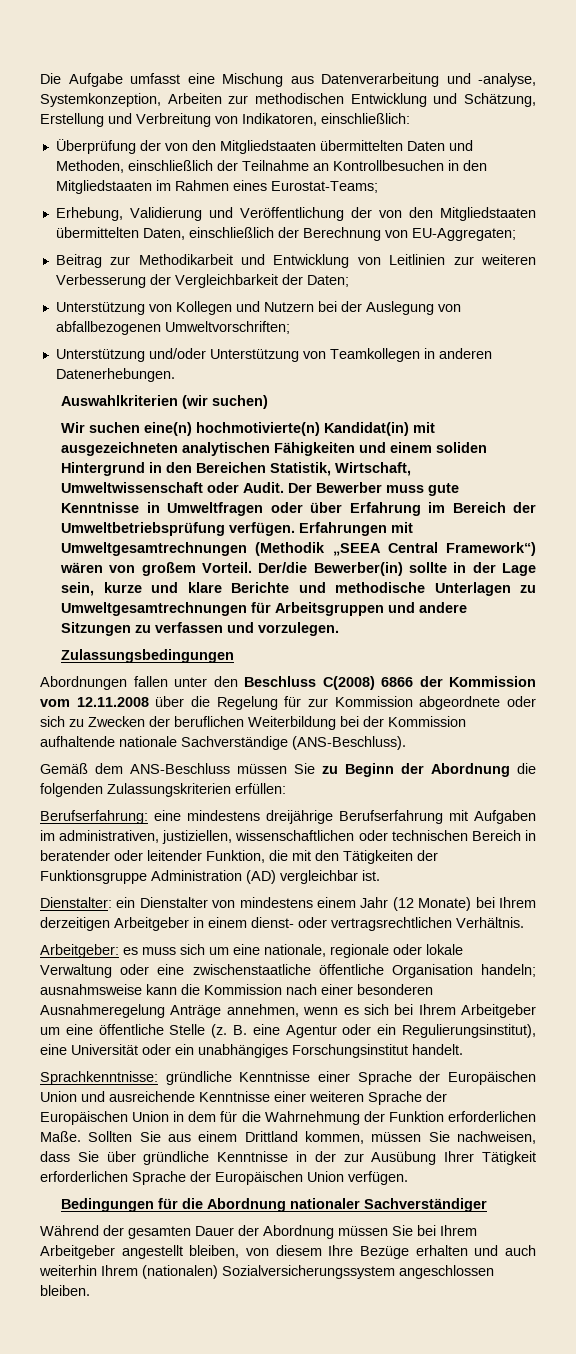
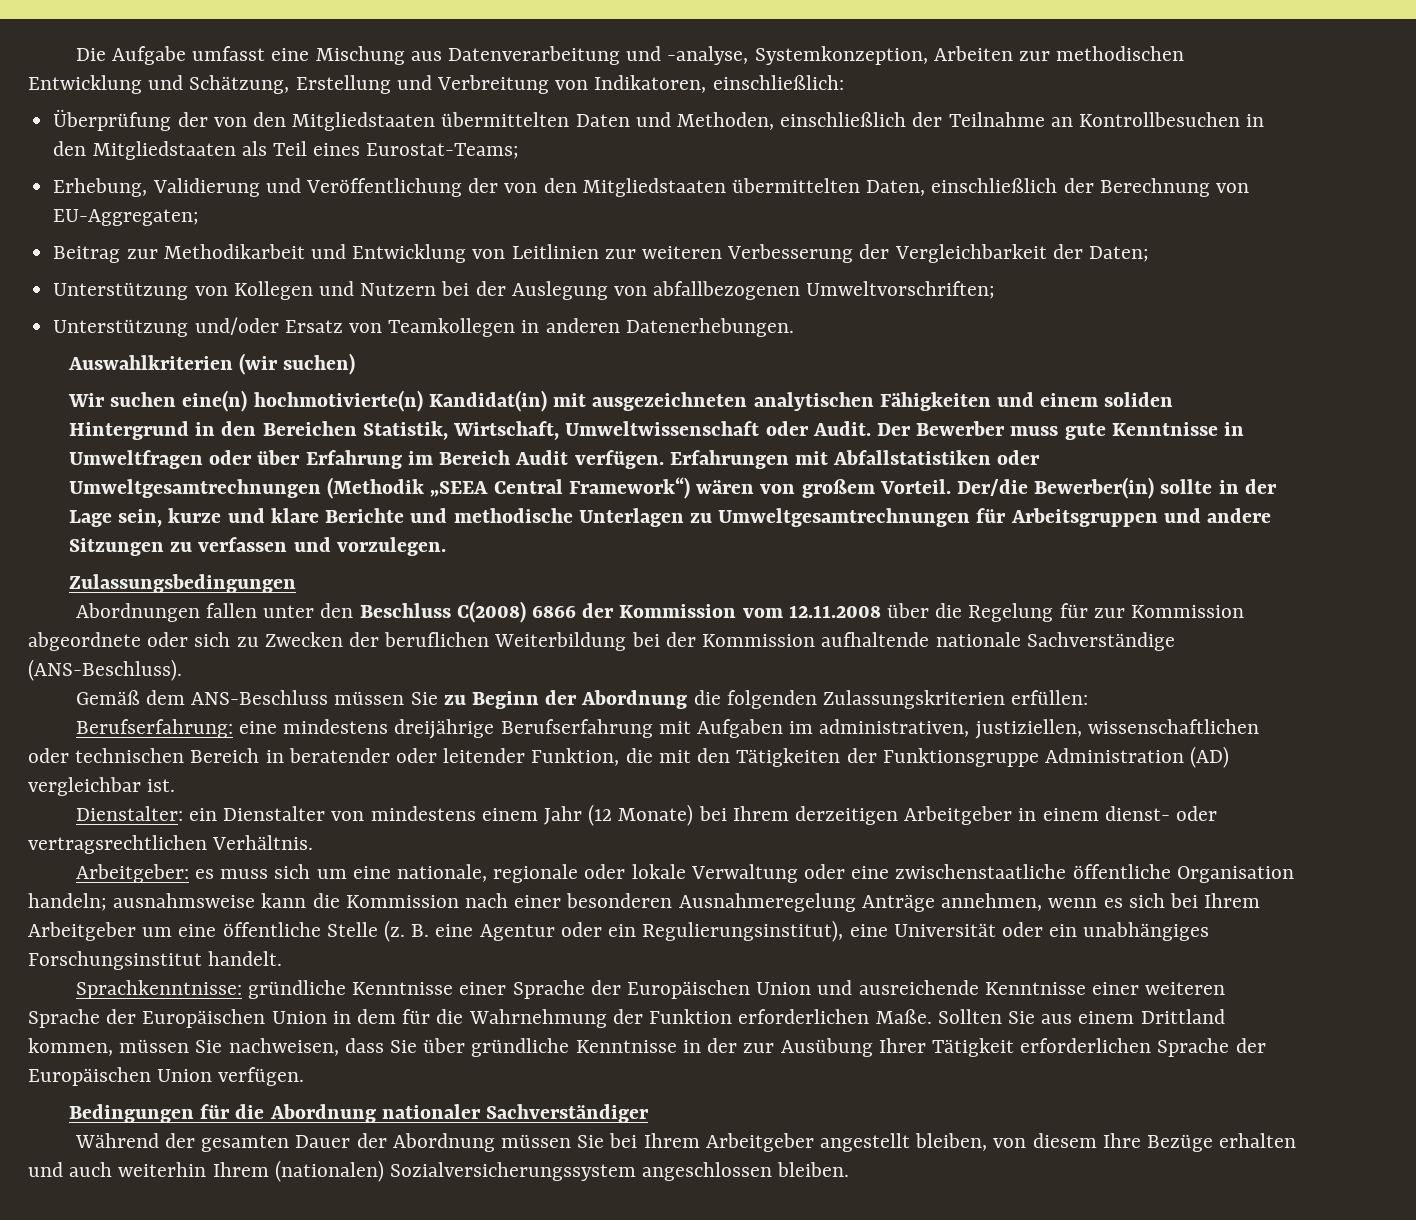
- Überprüfung der von den Mitgliedstaaten übermittelten Daten und Methoden, einschließlich der Teilnahme an Kontrollbesuchen in den Mitgliedstaaten im Rahmen eines Eurostat-Teams;
+ Überprüfung der von den Mitgliedstaaten übermittelten Daten und Methoden, einschließlich der Teilnahme an Kontrollbesuchen in den Mitgliedstaaten als Teil eines Eurostat-Teams;
- Unterstützung und/oder Unterstützung von Teamkollegen in anderen Datenerhebungen.
+ Unterstützung und/oder Ersatz von Teamkollegen in anderen Datenerhebungen.
- Der Bewerber muss gute Kenntnisse in Umweltfragen oder über Erfahrung im Bereich der Umweltbetriebsprüfung verfügen.
+ Der Bewerber muss gute Kenntnisse in Umweltfragen oder über Erfahrung im Bereich Audit verfügen.
- Erfahrungen mit Umweltgesamtrechnungen (Methodik „SEEA Central Framework“) wären von großem Vorteil.
+ Erfahrungen mit Abfallstatistiken oder Umweltgesamtrechnungen (Methodik „SEEA Central Framework“) wären von großem Vorteil.

